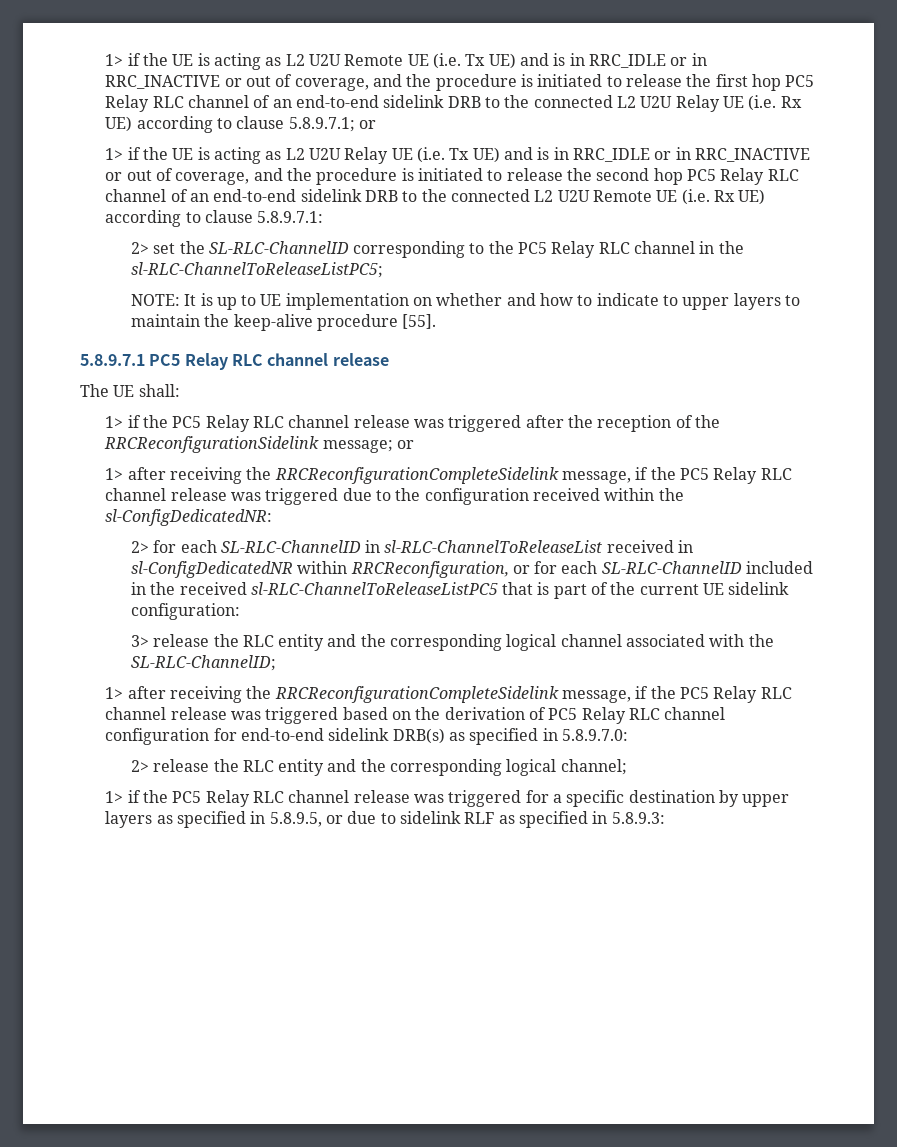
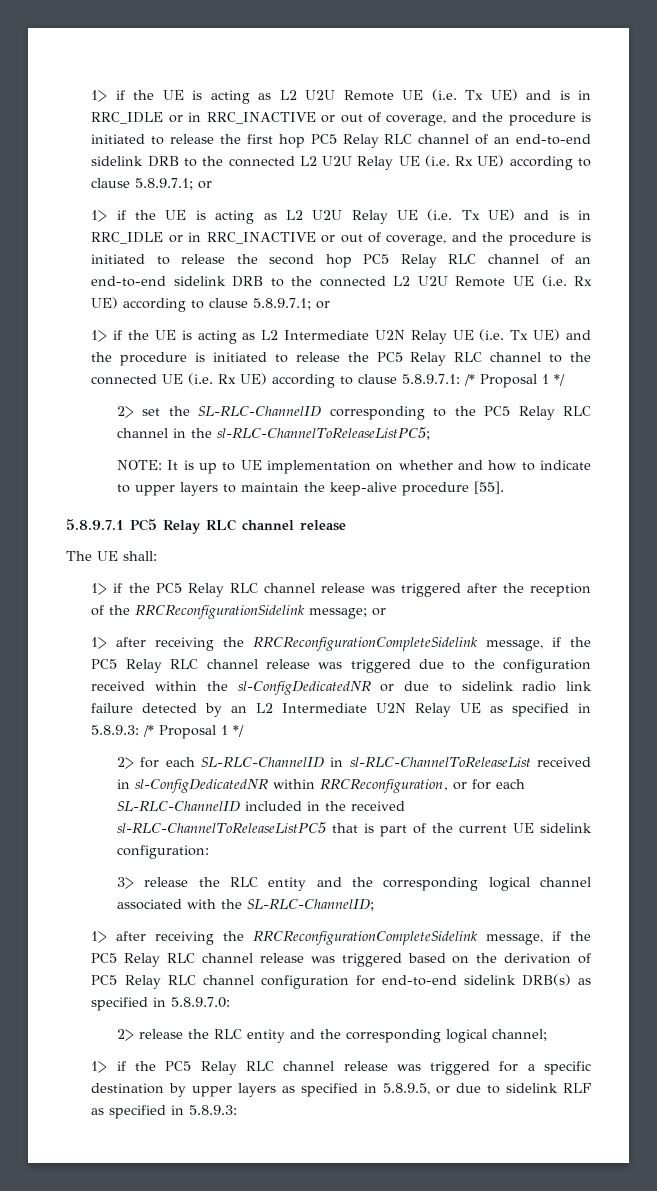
- 1> if the UE is acting as L2 U2U Relay UE (i.e. Tx UE) and is in RRC_IDLE or in RRC_INACTIVE or out of coverage, and the procedure is initiated to release the second hop PC5 Relay RLC channel of an end-to-end sidelink DRB to the connected L2 U2U Remote UE (i.e. Rx UE) according to clause 5.8.9.7.1:
+ 1> if the UE is acting as L2 U2U Relay UE (i.e. Tx UE) and is in RRC_IDLE or in RRC_INACTIVE or out of coverage, and the procedure is initiated to release the second hop PC5 Relay RLC channel of an end-to-end sidelink DRB to the connected L2 U2U Remote UE (i.e. Rx UE) according to clause 5.8.9.7.1; or
+ 1> if the UE is acting as L2 Intermediate U2N Relay UE (i.e. Tx UE) and the procedure is initiated to release the PC5 Relay RLC channel to the connected UE (i.e. Rx UE) according to clause 5.8.9.7.1: /* Proposal 1 */
- 1> after receiving the RRCReconfigurationCompleteSidelink message, if the PC5 Relay RLC channel release was triggered due to the configuration received within the sl-ConfigDedicatedNR:
+ 1> after receiving the RRCReconfigurationCompleteSidelink message, if the PC5 Relay RLC channel release was triggered due to the configuration received within the sl-ConfigDedicatedNR or due to sidelink radio link failure detected by an L2 Intermediate U2N Relay UE as specified in 5.8.9.3: /* Proposal 1 */

